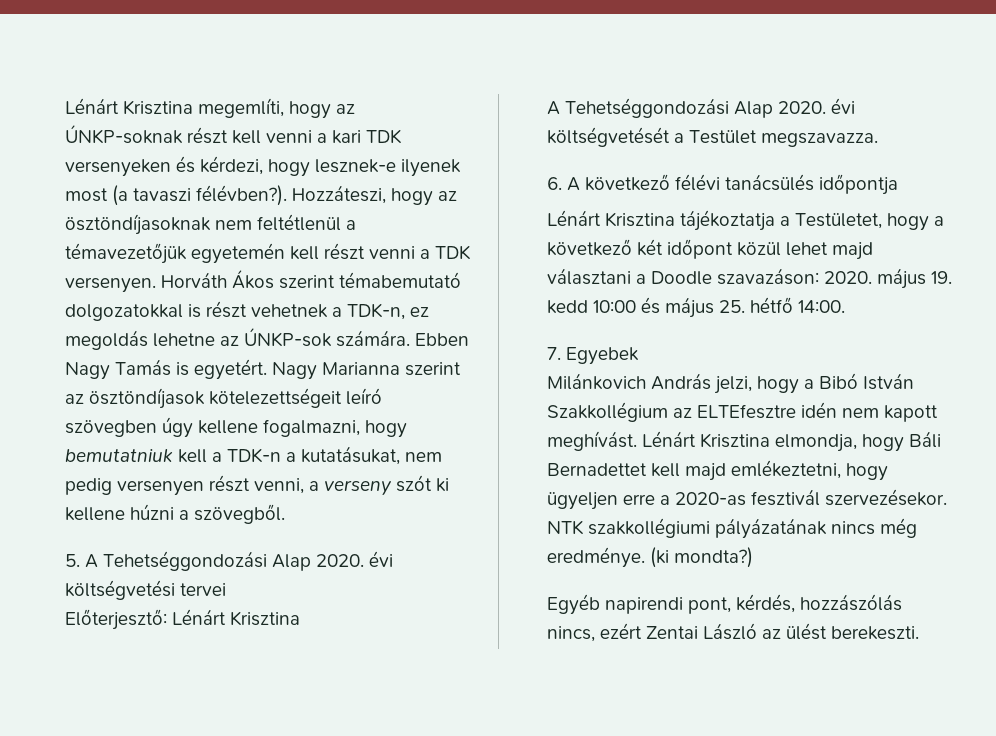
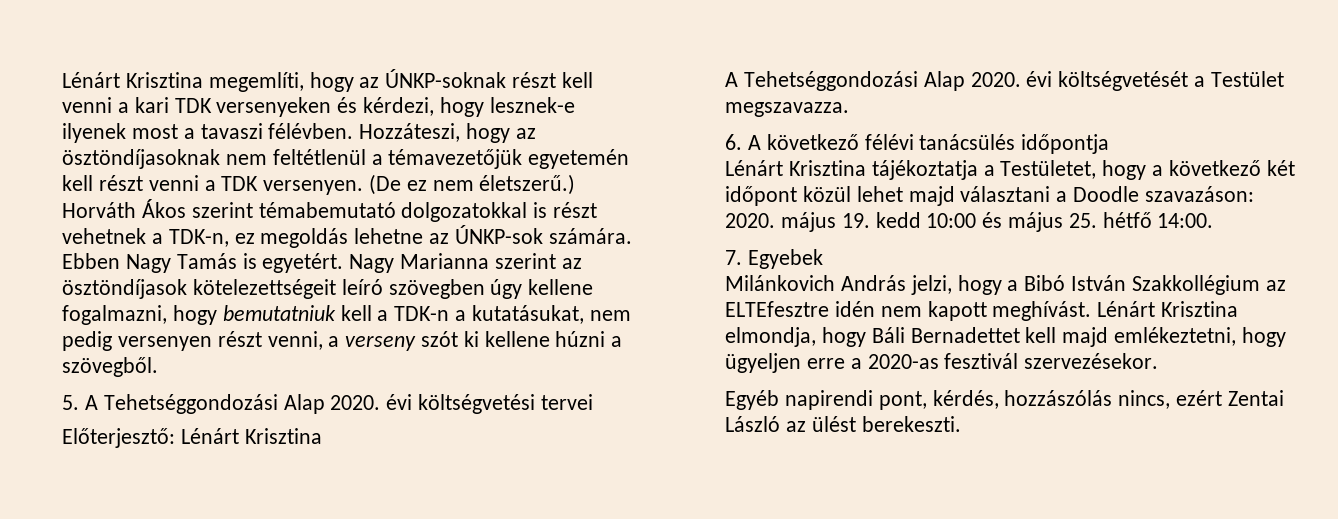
- Lénárt Krisztina megemlíti, hogy az ÚNKP-soknak részt kell venni a kari TDK versenyeken és kérdezi, hogy lesznek-e ilyenek most (a tavaszi félévben?).
+ Lénárt Krisztina megemlíti, hogy az ÚNKP-soknak részt kell venni a kari TDK versenyeken és kérdezi, hogy lesznek-e ilyenek most a tavaszi félévben.
+ (De ez nem életszerű.)
- NTK szakkollégiumi pályázatának nincs még eredménye. (ki mondta?)

